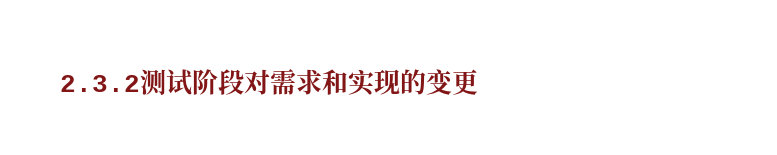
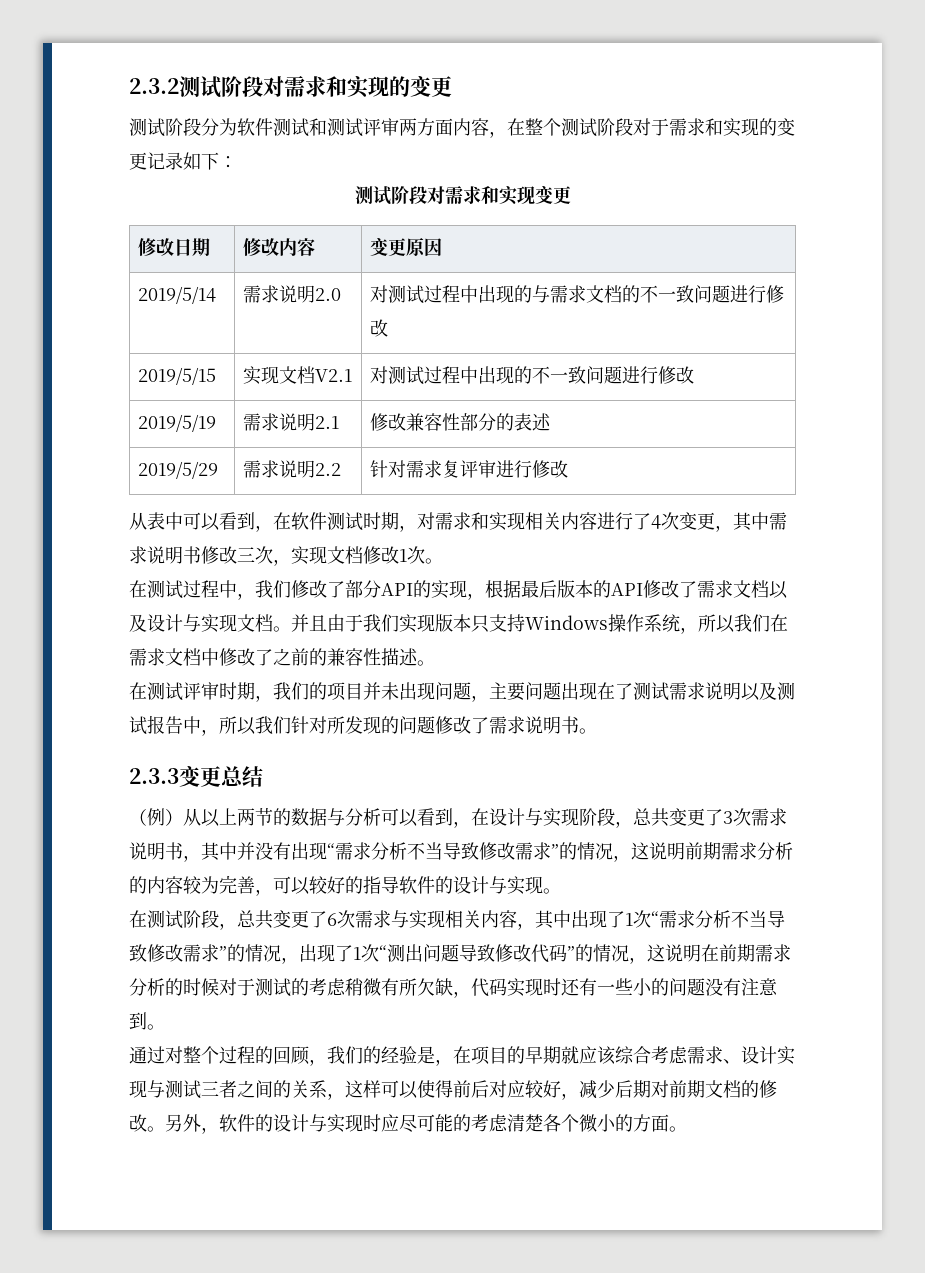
+ 测试阶段分为软件测试和测试评审两方面内容，在整个测试阶段对于需求和实现的变更记录如下：
+ 测试阶段对需求和实现变更
+ 修改日期 | 修改内容 | 变更原因
+ 2019/5/14 | 需求说明2.0 | 对测试过程中出现的与需求文档的不一致问题进行修改
+ 2019/5/15 | 实现文档V2.1 | 对测试过程中出现的不一致问题进行修改
+ 2019/5/19 | 需求说明2.1 | 修改兼容性部分的表述
+ 2019/5/29 | 需求说明2.2 | 针对需求复评审进行修改
+ 从表中可以看到，在软件测试时期，对需求和实现相关内容进行了4次变更，其中需求说明书修改三次，实现文档修改1次。
+ 在测试过程中，我们修改了部分API的实现，根据最后版本的API修改了需求文档以及设计与实现文档。并且由于我们实现版本只支持Windows操作系统，所以我们在需求文档中修改了之前的兼容性描述。
+ 在测试评审时期，我们的项目并未出现问题，主要问题出现在了测试需求说明以及测试报告中，所以我们针对所发现的问题修改了需求说明书。
+ 2.3.3变更总结
+ （例）从以上两节的数据与分析可以看到，在设计与实现阶段，总共变更了3次需求说明书，其中并没有出现“需求分析不当导致修改需求”的情况，这说明前期需求分析的内容较为完善，可以较好的指导软件的设计与实现。
+ 在测试阶段，总共变更了6次需求与实现相关内容，其中出现了1次“需求分析不当导致修改需求”的情况，出现了1次“测出问题导致修改代码”的情况，这说明在前期需求分析的时候对于测试的考虑稍微有所欠缺，代码实现时还有一些小的问题没有注意到。
+ 通过对整个过程的回顾，我们的经验是，在项目的早期就应该综合考虑需求、设计实现与测试三者之间的关系，这样可以使得前后对应较好，减少后期对前期文档的修改。另外，软件的设计与实现时应尽可能的考虑清楚各个微小的方面。

